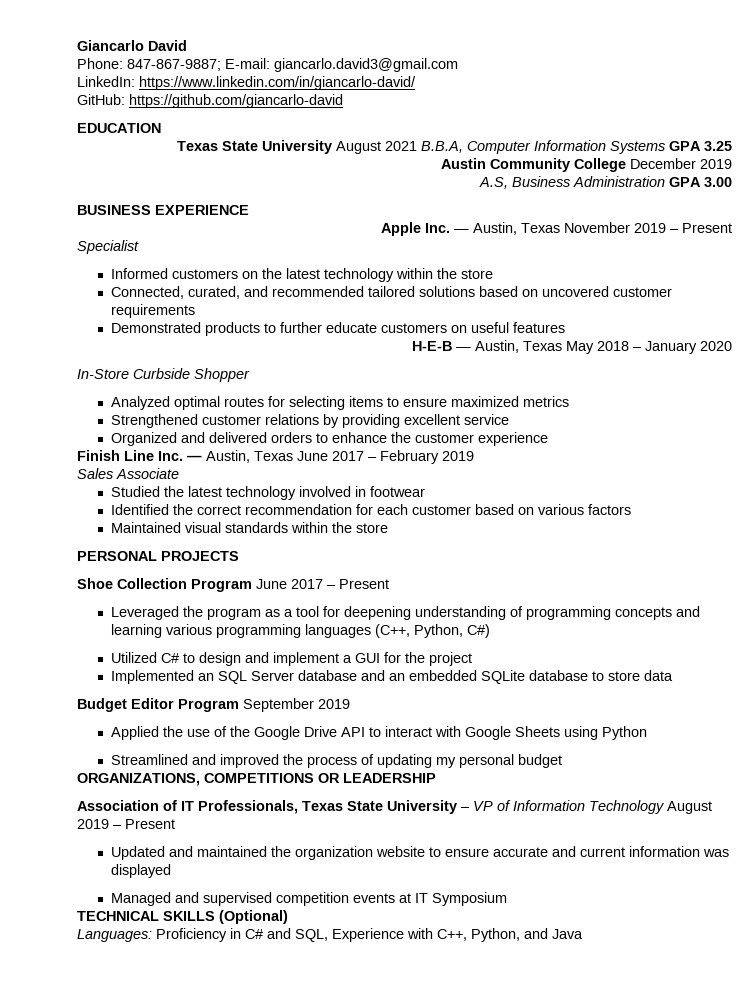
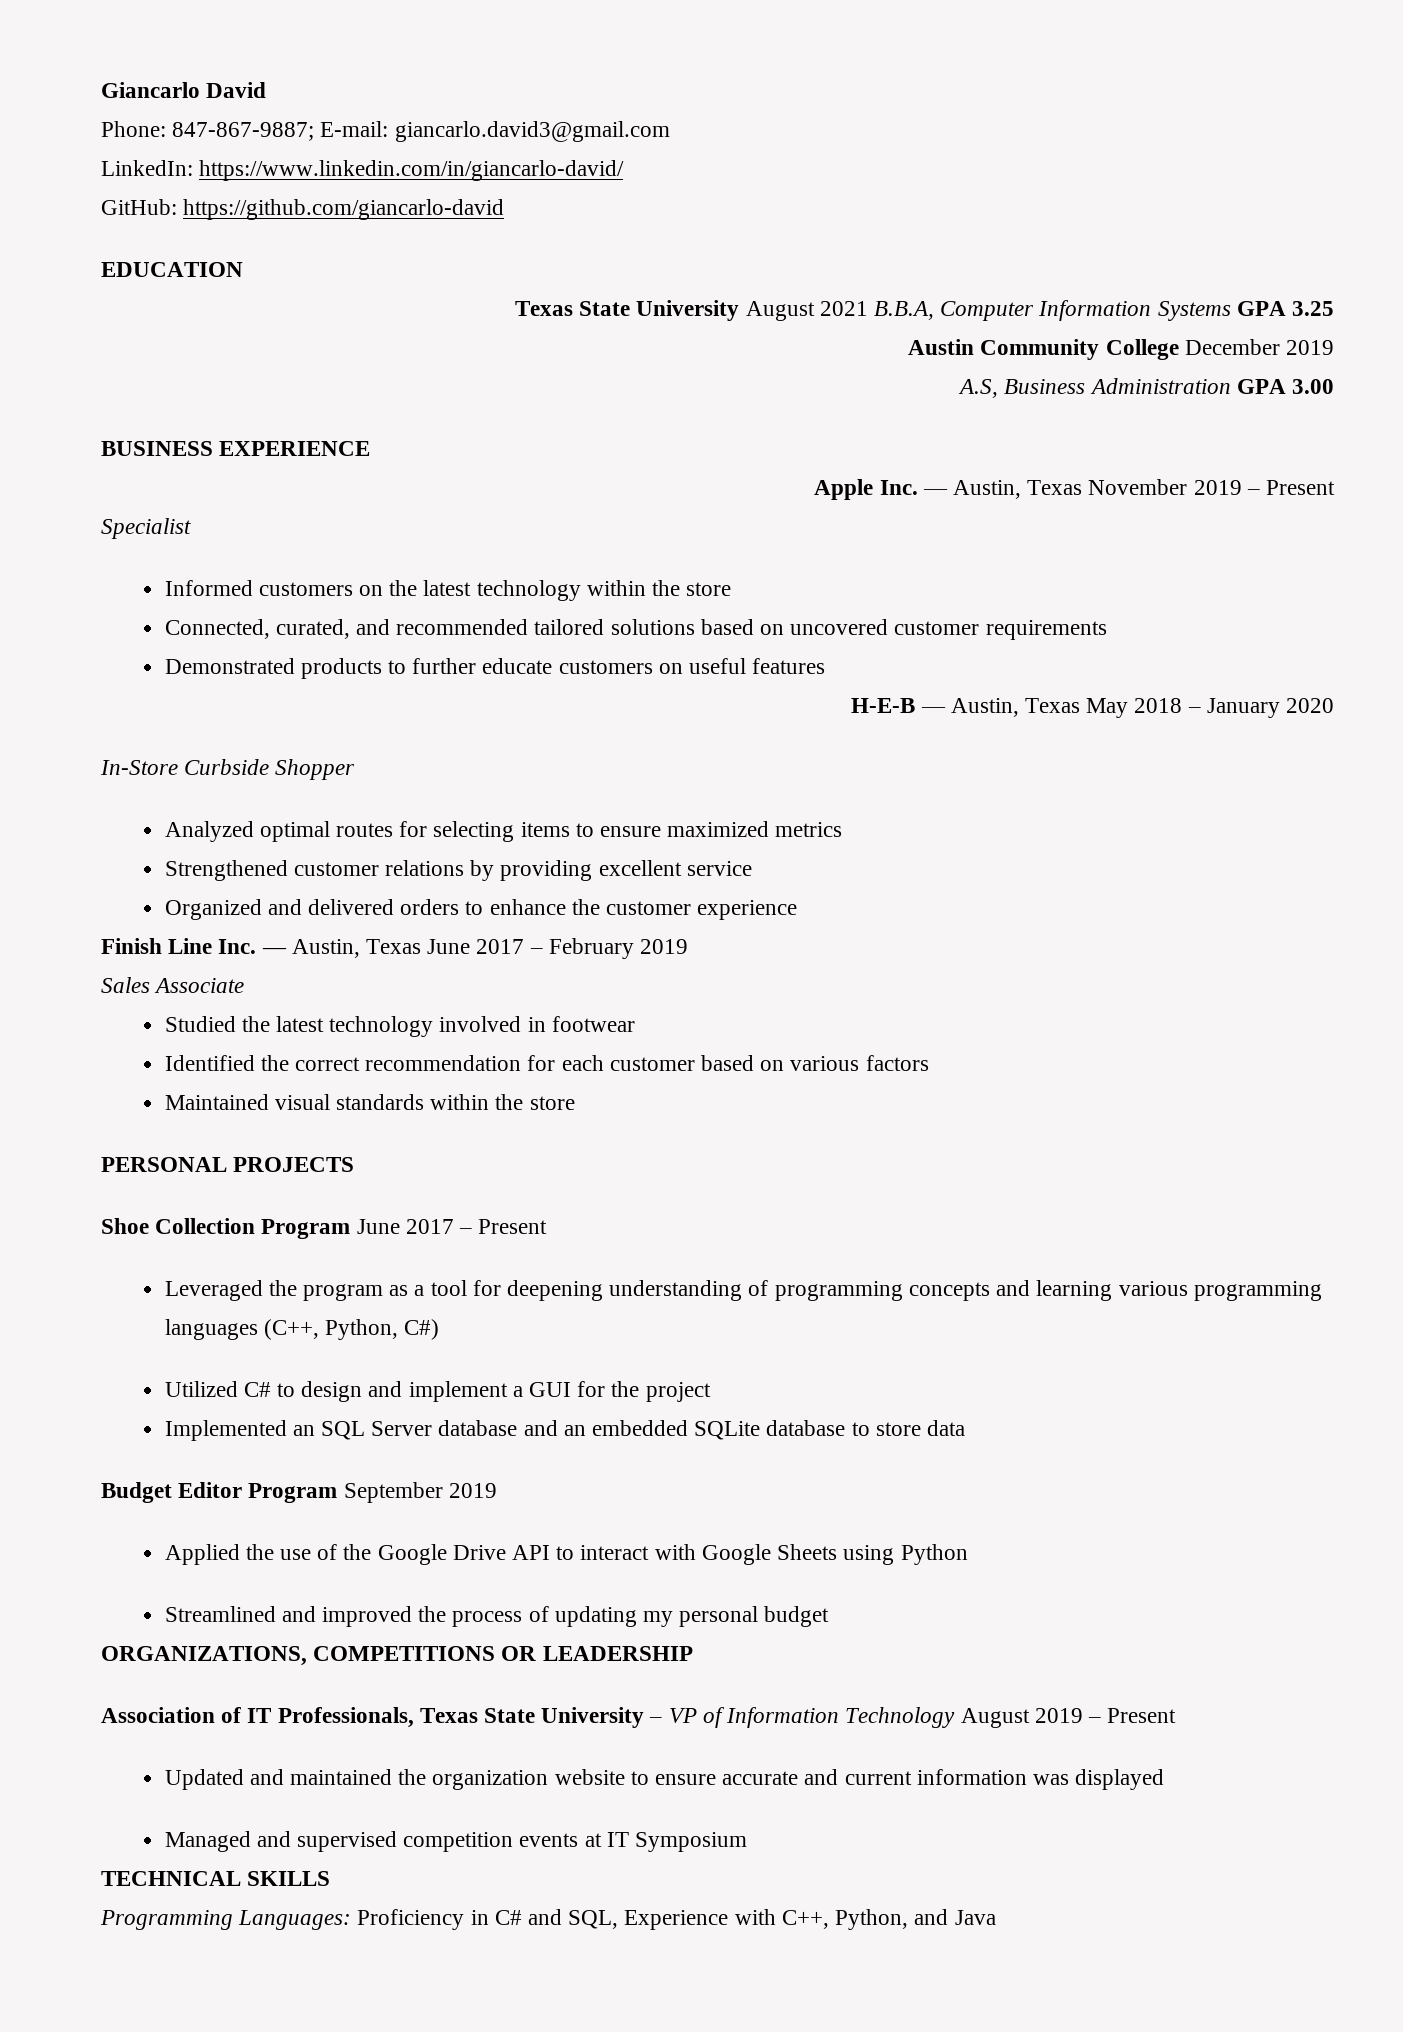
- TECHNICAL SKILLS (Optional)
- Languages: Proficiency in C# and SQL, Experience with C++, Python, and Java
+ TECHNICAL SKILLS
+ Programming Languages: Proficiency in C# and SQL, Experience with C++, Python, and Java

